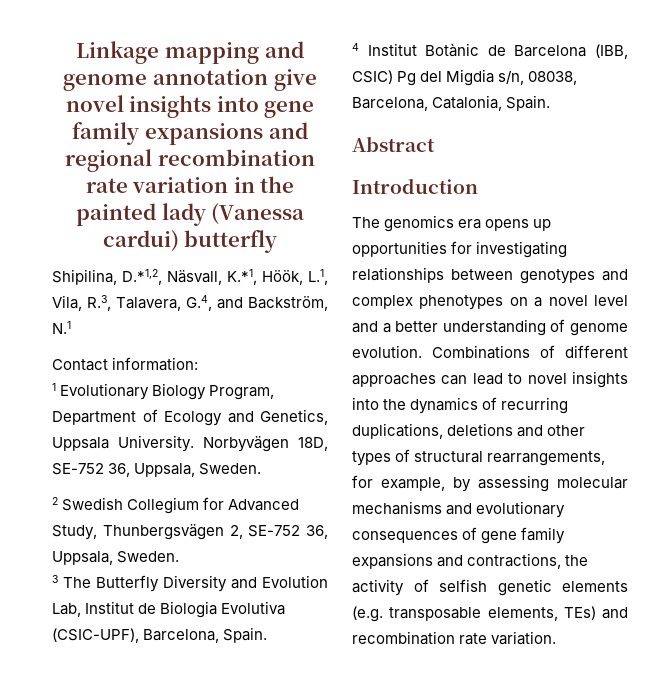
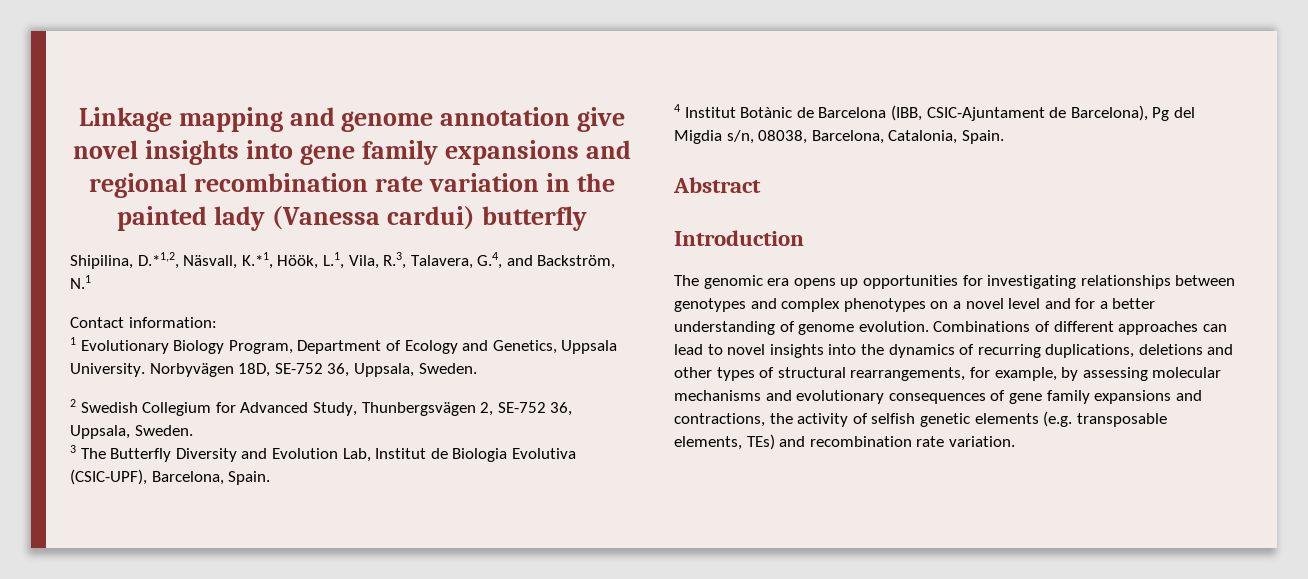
- 4 Institut Botànic de Barcelona (IBB, CSIC) Pg del Migdia s/n, 08038, Barcelona, Catalonia, Spain.
+ 4 Institut Botànic de Barcelona (IBB, CSIC-Ajuntament de Barcelona), Pg del Migdia s/n, 08038, Barcelona, Catalonia, Spain.
- The genomics era opens up opportunities for investigating relationships between genotypes and complex phenotypes on a novel level and a better understanding of genome evolution.
+ The genomic era opens up opportunities for investigating relationships between genotypes and complex phenotypes on a novel level and for a better understanding of genome evolution.

